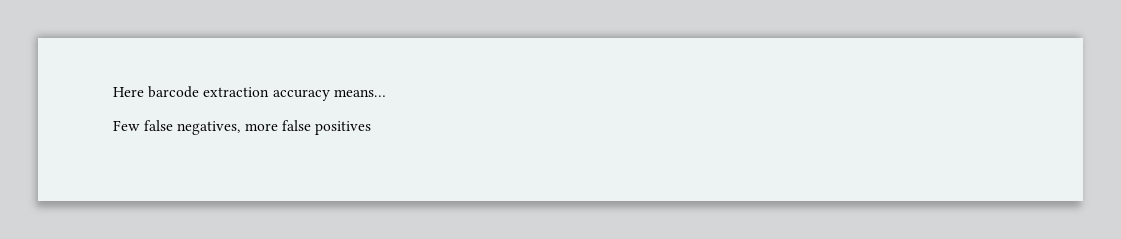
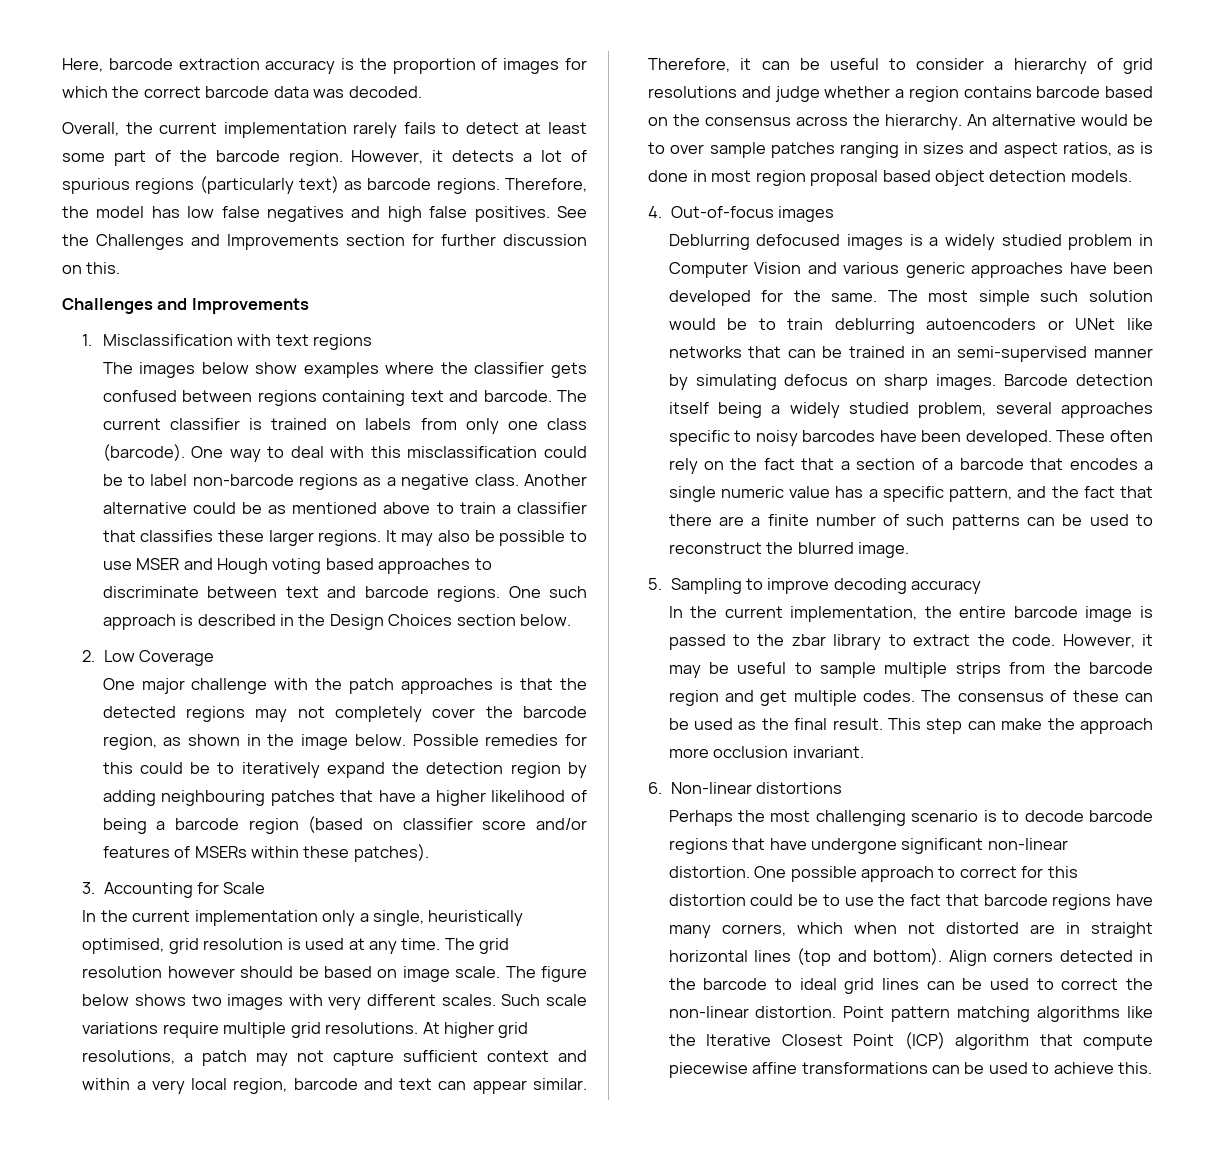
- Here barcode extraction accuracy means…
- Few false negatives, more false positives
+ Here, barcode extraction accuracy is the proportion of images for which the correct barcode data was decoded.
+ Overall, the current implementation rarely fails to detect at least some part of the barcode region. However, it detects a lot of spurious regions (particularly text) as barcode regions. Therefore, the model has low false negatives and high false positives. See the Challenges and Improvements section for further discussion on this.
+ Challenges and Improvements
+ 1. Misclassification with text regions
+ The images below show examples where the classifier gets confused between regions containing text and barcode. The current classifier is trained on labels from only one class (barcode). One way to deal with this misclassification could be to label non-barcode regions as a negative class. Another alternative could be as mentioned above to train a classifier that classifies these larger regions. It may also be possible to use MSER and Hough voting based approaches to discriminate between text and barcode regions. One such approach is described in the Design Choices section below.
+ 2. Low Coverage
+ One major challenge with the patch approaches is that the detected regions may not completely cover the barcode region, as shown in the image below. Possible remedies for this could be to iteratively expand the detection region by adding neighbouring patches that have a higher likelihood of being a barcode region (based on classifier score and/or features of MSERs within these patches).
+ 3. Accounting for Scale
+ In the current implementation only a single, heuristically optimised, grid resolution is used at any time. The grid resolution however should be based on image scale. The figure below shows two images with very different scales. Such scale variations require multiple grid resolutions. At higher grid resolutions, a patch may not capture sufficient context and within a very local region, barcode and text can appear similar. Therefore, it can be useful to consider a hierarchy of grid resolutions and judge whether a region contains barcode based on the consensus across the hierarchy. An alternative would be to over sample patches ranging in sizes and aspect ratios, as is done in most region proposal based object detection models.
+ 4. Out-of-focus images
+ Deblurring defocused images is a widely studied problem in Computer Vision and various generic approaches have been developed for the same. The most simple such solution would be to train deblurring autoencoders or UNet like networks that can be trained in an semi-supervised manner by simulating defocus on sharp images. Barcode detection itself being a widely studied problem, several approaches specific to noisy barcodes have been developed. These often rely on the fact that a section of a barcode that encodes a single numeric value has a specific pattern, and the fact that there are a finite number of such patterns can be used to reconstruct the blurred image.
+ 5. Sampling to improve decoding accuracy
+ In the current implementation, the entire barcode image is passed to the zbar library to extract the code. However, it may be useful to sample multiple strips from the barcode region and get multiple codes. The consensus of these can be used as the final result. This step can make the approach more occlusion invariant.
+ 6. Non-linear distortions
+ Perhaps the most challenging scenario is to decode barcode regions that have undergone significant non-linear distortion. One possible approach to correct for this distortion could be to use the fact that barcode regions have many corners, which when not distorted are in straight horizontal lines (top and bottom). Align corners detected in the barcode to ideal grid lines can be used to correct the non-linear distortion. Point pattern matching algorithms like the Iterative Closest Point (ICP) algorithm that compute piecewise affine transformations can be used to achieve this.

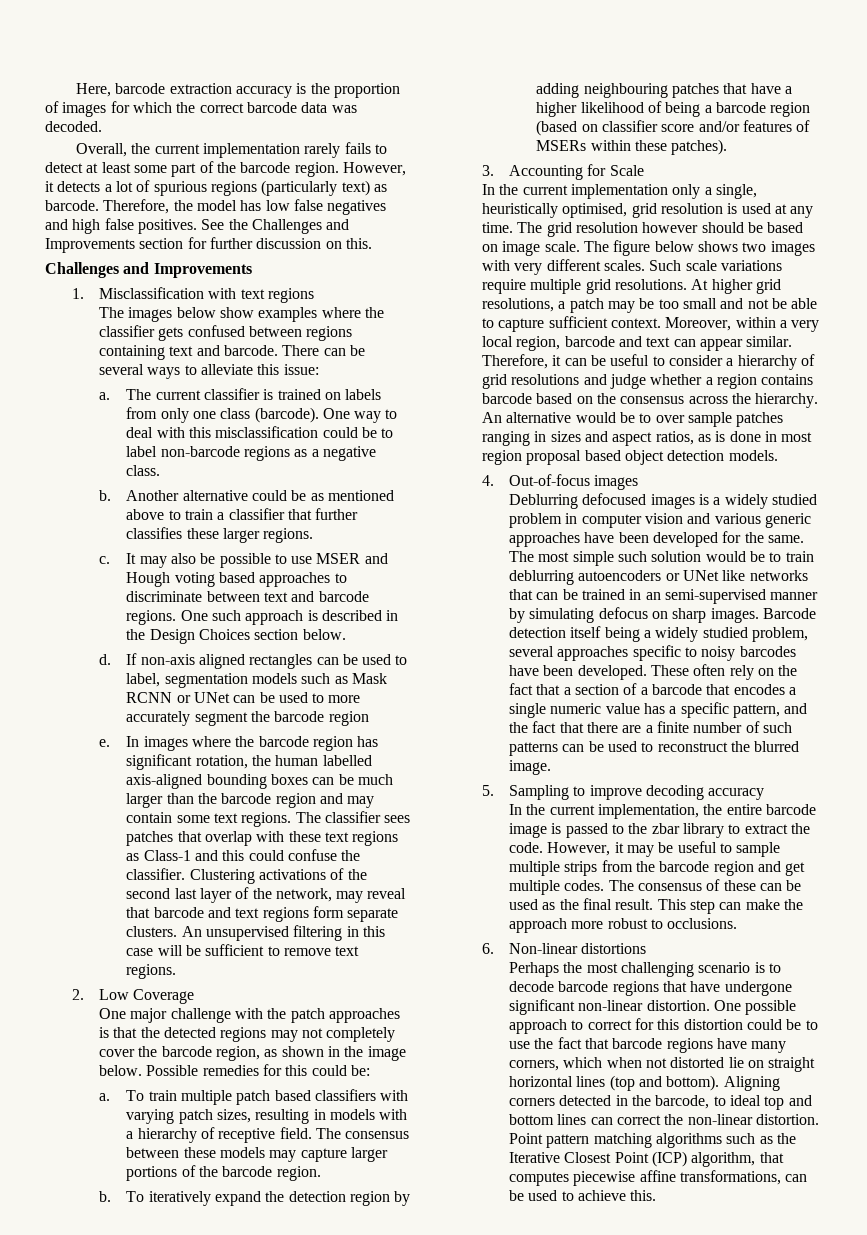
- However, it detects a lot of spurious regions (particularly text) as barcode regions.
+ However, it detects a lot of spurious regions (particularly text) as barcode.
+ There can be several ways to alleviate this issue:
+ a.
- One way to deal with this misclassification could be to label non-barcode regions as a negative class. Another alternative could be as mentioned above to train a classifier that classifies these larger regions.
+ One way to deal with this misclassification could be to label non-barcode regions as a negative class.
+ b. Another alternative could be as mentioned above to train a classifier that further classifies these larger regions.
+ c.
+ d. If non-axis aligned rectangles can be used to label, segmentation models such as Mask RCNN or UNet can be used to more accurately segment the barcode region
+ e. In images where the barcode region has significant rotation, the human labelled axis-aligned bounding boxes can be much larger than the barcode region and may contain some text regions. The classifier sees patches that overlap with these text regions as Class-1 and this could confuse the classifier. Clustering activations of the second last layer of the network, may reveal that barcode and text regions form separate clusters. An unsupervised filtering in this case will be sufficient to remove text regions.
- Possible remedies for this could be to iteratively expand the detection region by adding neighbouring patches that have a higher likelihood of being a barcode region (based on classifier score and/or features of MSERs within these patches).
+ Possible remedies for this could be:
+ a. To train multiple patch based classifiers with varying patch sizes, resulting in models with a hierarchy of receptive field. The consensus between these models may capture larger portions of the barcode region.
+ b. To iteratively expand the detection region by adding neighbouring patches that have a higher likelihood of being a barcode region (based on classifier score and/or features of MSERs within these patches).
- At higher grid resolutions, a patch may not capture sufficient context and within a very local region, barcode and text can appear similar.
+ At higher grid resolutions, a patch may be too small and not be able to capture sufficient context. Moreover, within a very local region, barcode and text can appear similar.
- Deblurring defocused images is a widely studied problem in Computer Vision and various generic approaches have been developed for the same.
+ Deblurring defocused images is a widely studied problem in computer vision and various generic approaches have been developed for the same.
- This step can make the approach more occlusion invariant.
+ This step can make the approach more robust to occlusions.
- One possible approach to correct for this distortion could be to use the fact that barcode regions have many corners, which when not distorted are in straight horizontal lines (top and bottom).
+ One possible approach to correct for this distortion could be to use the fact that barcode regions have many corners, which when not distorted lie on straight horizontal lines (top and bottom).
- Align corners detected in the barcode to ideal grid lines can be used to correct the non-linear distortion.
+ Aligning corners detected in the barcode, to ideal top and bottom lines can correct the non-linear distortion.
- Point pattern matching algorithms like the Iterative Closest Point (ICP) algorithm that compute piecewise affine transformations can be used to achieve this.
+ Point pattern matching algorithms such as the Iterative Closest Point (ICP) algorithm, that computes piecewise affine transformations, can be used to achieve this.

